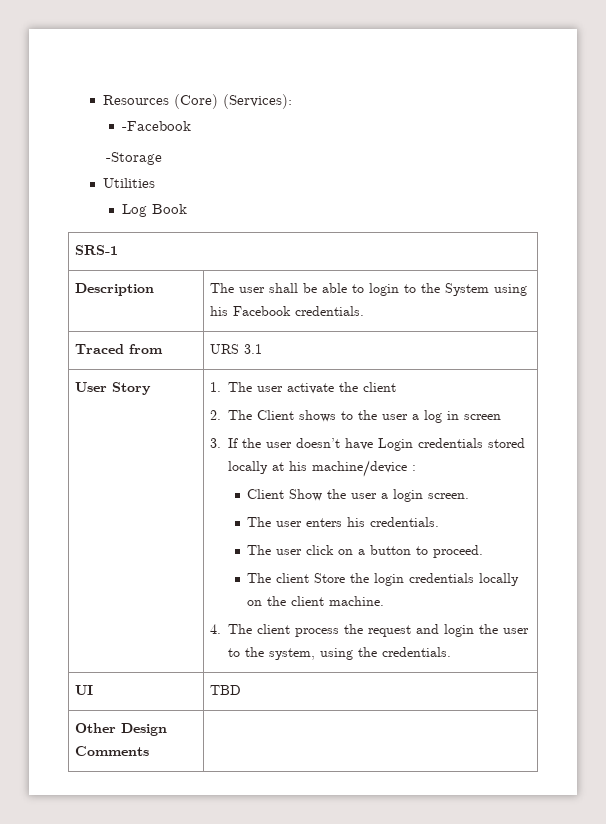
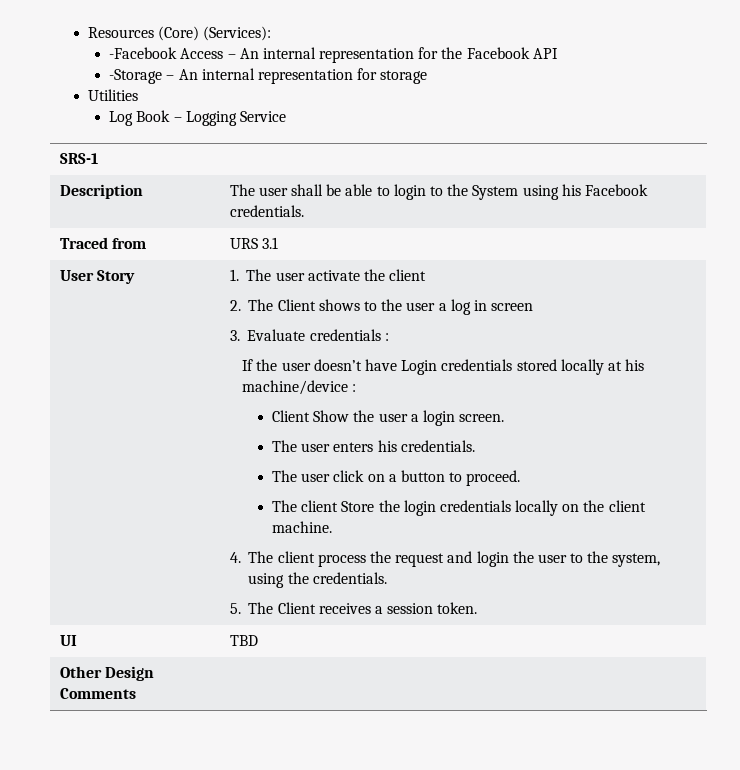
- -Facebook
- -Storage
+ -Facebook Access – An internal representation for the Facebook API
+ -Storage – An internal representation for storage
- Log Book
+ Log Book – Logging Service
- 3. If the user doesn’t have Login credentials stored locally at his machine/device :
+ 3. Evaluate credentials :
+ If the user doesn’t have Login credentials stored locally at his machine/device :
+ 5. The Client receives a session token.

